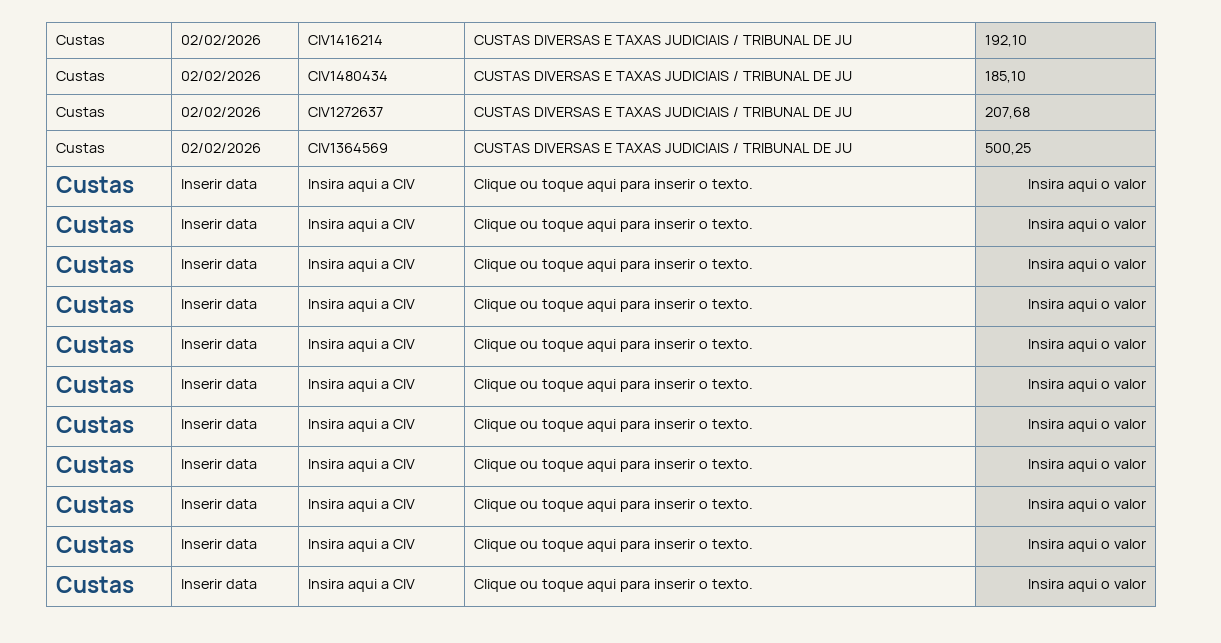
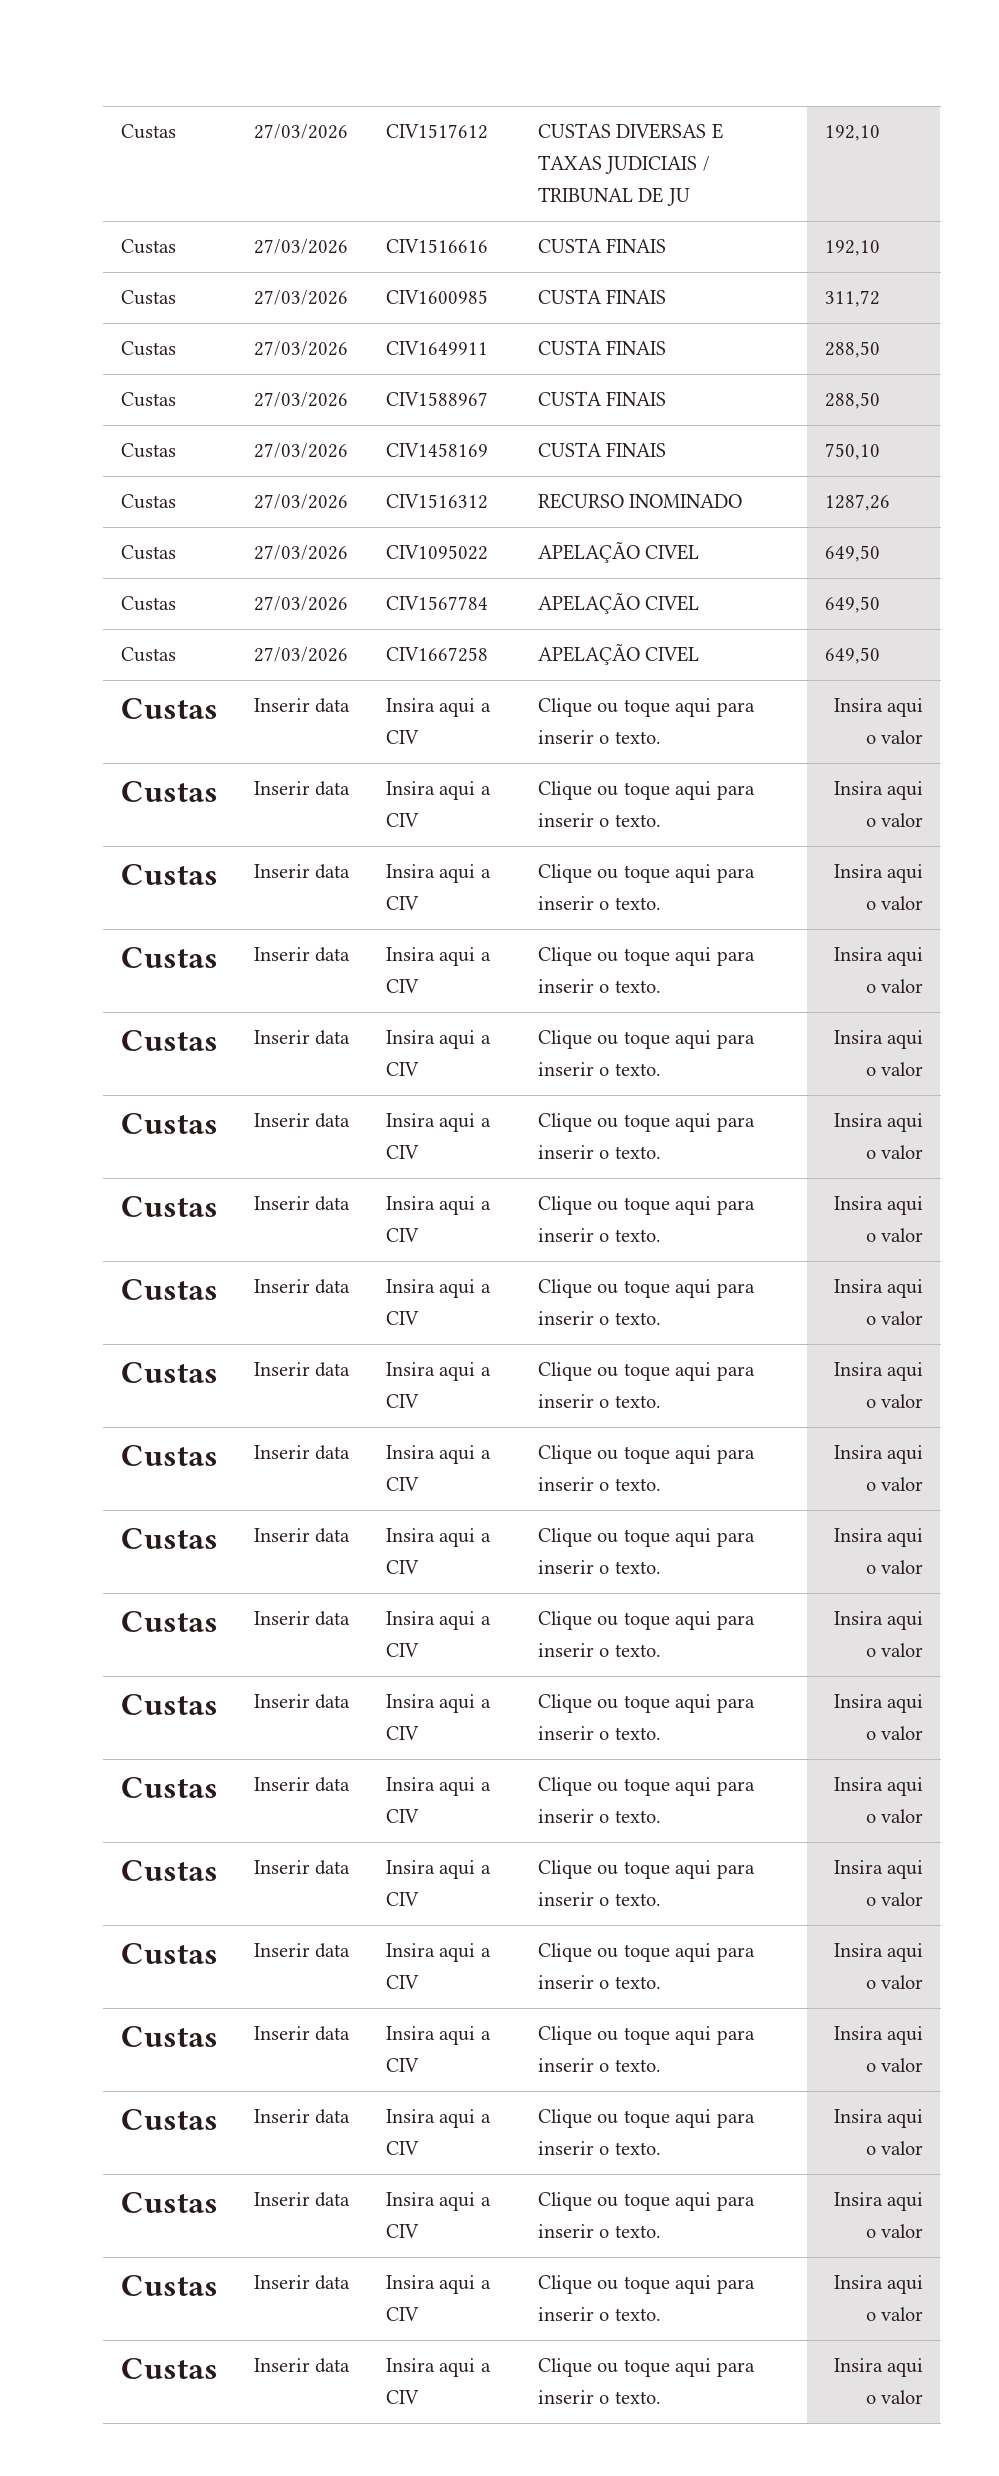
- Custas | 02/02/2026 | CIV1416214 | CUSTAS DIVERSAS E TAXAS JUDICIAIS / TRIBUNAL DE JU | 192,10
+ Custas | 27/03/2026 | CIV1517612 | CUSTAS DIVERSAS E TAXAS JUDICIAIS / TRIBUNAL DE JU | 192,10
- Custas | 02/02/2026 | CIV1480434 | CUSTAS DIVERSAS E TAXAS JUDICIAIS / TRIBUNAL DE JU | 185,10
- Custas | 02/02/2026 | CIV1272637 | CUSTAS DIVERSAS E TAXAS JUDICIAIS / TRIBUNAL DE JU | 207,68
- Custas | 02/02/2026 | CIV1364569 | CUSTAS DIVERSAS E TAXAS JUDICIAIS / TRIBUNAL DE JU | 500,25
+ Custas | 27/03/2026 | CIV1516616 | CUSTA FINAIS | 192,10
+ Custas | 27/03/2026 | CIV1600985 | CUSTA FINAIS | 311,72
+ Custas | 27/03/2026 | CIV1649911 | CUSTA FINAIS | 288,50
+ Custas | 27/03/2026 | CIV1588967 | CUSTA FINAIS | 288,50
+ Custas | 27/03/2026 | CIV1458169 | CUSTA FINAIS | 750,10
+ Custas | 27/03/2026 | CIV1516312 | RECURSO INOMINADO | 1287,26
+ Custas | 27/03/2026 | CIV1095022 | APELAÇÃO CIVEL | 649,50
+ Custas | 27/03/2026 | CIV1567784 | APELAÇÃO CIVEL | 649,50
+ Custas | 27/03/2026 | CIV1667258 | APELAÇÃO CIVEL | 649,50
+ Custas | Inserir data | Insira aqui a CIV | Clique ou toque aqui para inserir o texto. | Insira aqui o valor
+ Custas | Inserir data | Insira aqui a CIV | Clique ou toque aqui para inserir o texto. | Insira aqui o valor
+ Custas | Inserir data | Insira aqui a CIV | Clique ou toque aqui para inserir o texto. | Insira aqui o valor
+ Custas | Inserir data | Insira aqui a CIV | Clique ou toque aqui para inserir o texto. | Insira aqui o valor
+ Custas | Inserir data | Insira aqui a CIV | Clique ou toque aqui para inserir o texto. | Insira aqui o valor
+ Custas | Inserir data | Insira aqui a CIV | Clique ou toque aqui para inserir o texto. | Insira aqui o valor
+ Custas | Inserir data | Insira aqui a CIV | Clique ou toque aqui para inserir o texto. | Insira aqui o valor
+ Custas | Inserir data | Insira aqui a CIV | Clique ou toque aqui para inserir o texto. | Insira aqui o valor
+ Custas | Inserir data | Insira aqui a CIV | Clique ou toque aqui para inserir o texto. | Insira aqui o valor
+ Custas | Inserir data | Insira aqui a CIV | Clique ou toque aqui para inserir o texto. | Insira aqui o valor

